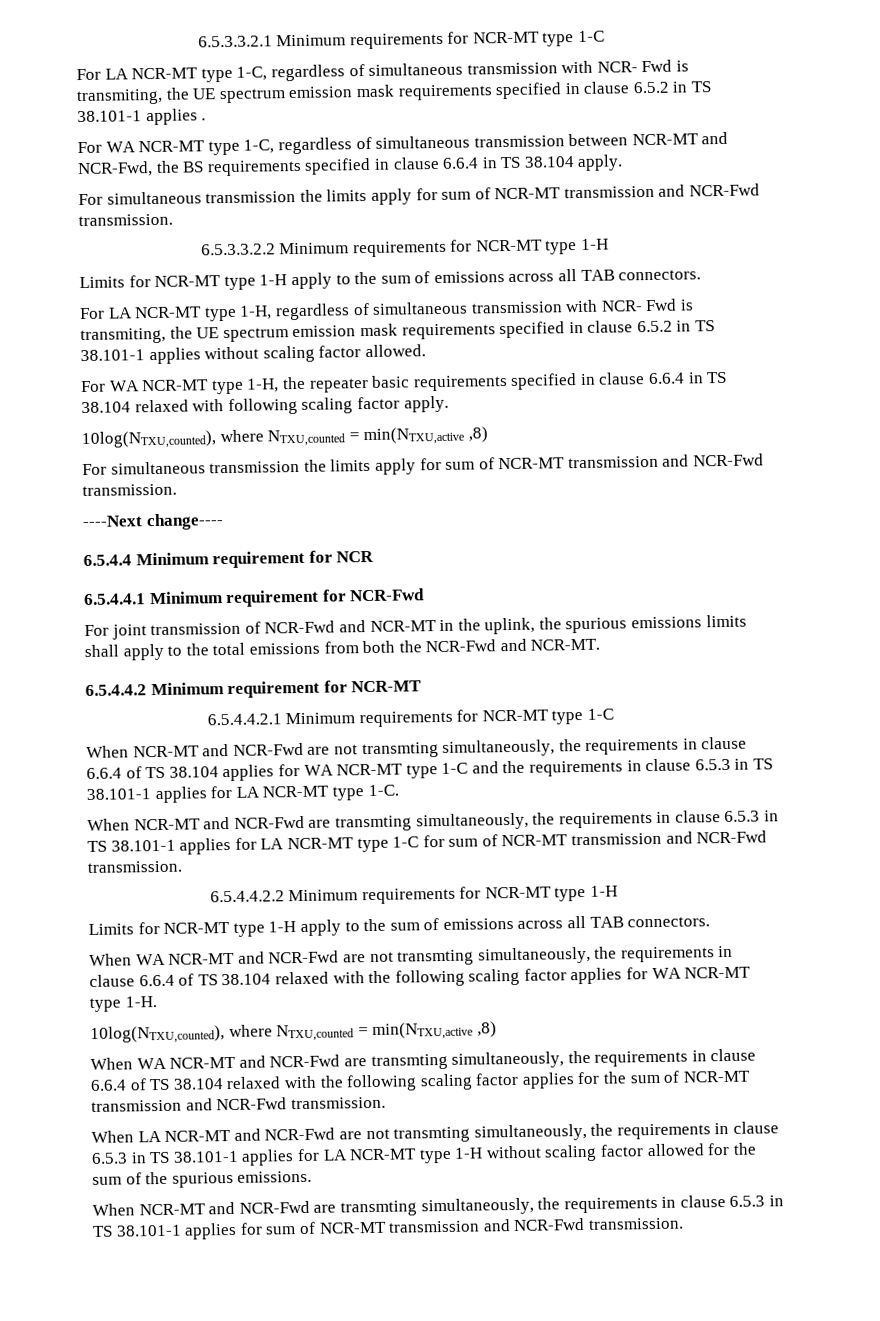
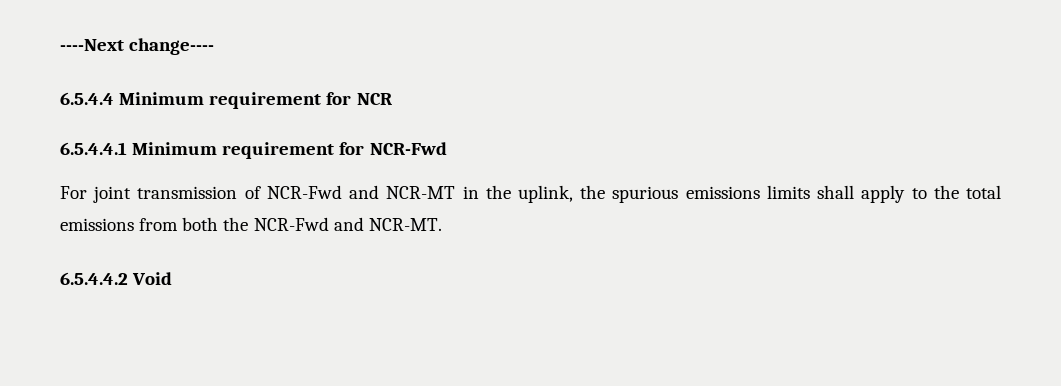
- 6.5.3.3.2.1 Minimum requirements for NCR-MT type 1-C
- For LA NCR-MT type 1-C, regardless of simultaneous transmission with NCR- Fwd is transmiting, the UE spectrum emission mask requirements specified in clause 6.5.2 in TS 38.101-1 applies .
- For WA NCR-MT type 1-C, regardless of simultaneous transmission between NCR-MT and NCR-Fwd, the BS requirements specified in clause 6.6.4 in TS 38.104 apply.
- For simultaneous transmission the limits apply for sum of NCR-MT transmission and NCR-Fwd transmission.
- 6.5.3.3.2.2 Minimum requirements for NCR-MT type 1-H
- Limits for NCR-MT type 1-H apply to the sum of emissions across all TAB connectors.
- For LA NCR-MT type 1-H, regardless of simultaneous transmission with NCR- Fwd is transmiting, the UE spectrum emission mask requirements specified in clause 6.5.2 in TS 38.101-1 applies without scaling factor allowed.
- For WA NCR-MT type 1-H, the repeater basic requirements specified in clause 6.6.4 in TS 38.104 relaxed with following scaling factor apply.
- 10log(NTXU,counted), where NTXU,counted = min(NTXU,active ,8)
- For simultaneous transmission the limits apply for sum of NCR-MT transmission and NCR-Fwd transmission.
- 6.5.4.4.2 Minimum requirement for NCR-MT
- 6.5.4.4.2.1 Minimum requirements for NCR-MT type 1-C
- When NCR-MT and NCR-Fwd are not transmting simultaneously, the requirements in clause 6.6.4 of TS 38.104 applies for WA NCR-MT type 1-C and the requirements in clause 6.5.3 in TS 38.101-1 applies for LA NCR-MT type 1-C.
- When NCR-MT and NCR-Fwd are transmting simultaneously, the requirements in clause 6.5.3 in TS 38.101-1 applies for LA NCR-MT type 1-C for sum of NCR-MT transmission and NCR-Fwd transmission.
- 6.5.4.4.2.2 Minimum requirements for NCR-MT type 1-H
- Limits for NCR-MT type 1-H apply to the sum of emissions across all TAB connectors.
- When WA NCR-MT and NCR-Fwd are not transmting simultaneously, the requirements in clause 6.6.4 of TS 38.104 relaxed with the following scaling factor applies for WA NCR-MT type 1-H.
- 10log(NTXU,counted), where NTXU,counted = min(NTXU,active ,8)
- When WA NCR-MT and NCR-Fwd are transmting simultaneously, the requirements in clause 6.6.4 of TS 38.104 relaxed with the following scaling factor applies for the sum of NCR-MT transmission and NCR-Fwd transmission.
- When LA NCR-MT and NCR-Fwd are not transmting simultaneously, the requirements in clause 6.5.3 in TS 38.101-1 applies for LA NCR-MT type 1-H without scaling factor allowed for the sum of the spurious emissions.
- When NCR-MT and NCR-Fwd are transmting simultaneously, the requirements in clause 6.5.3 in TS 38.101-1 applies for sum of NCR-MT transmission and NCR-Fwd transmission.
+ 6.5.4.4.2 Void

